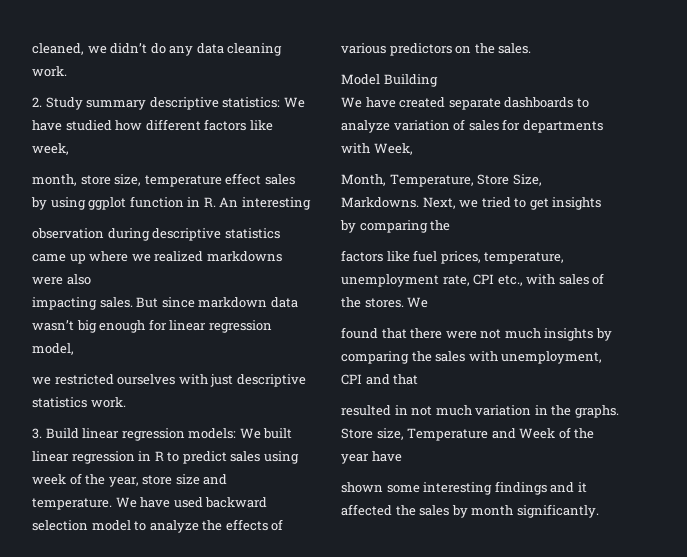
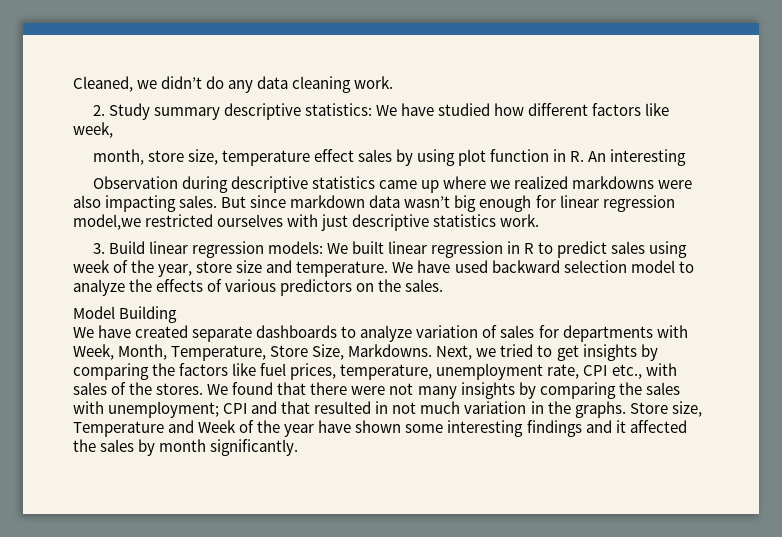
- cleaned, we didn’t do any data cleaning work.
+ Cleaned, we didn’t do any data cleaning work.
- month, store size, temperature effect sales by using ggplot function in R. An interesting
+ month, store size, temperature effect sales by using plot function in R. An interesting
- observation during descriptive statistics came up where we realized markdowns were also
- impacting sales.
+ Observation during descriptive statistics came up where we realized markdowns were also impacting sales.
- But since markdown data wasn’t big enough for linear regression model,
- we restricted ourselves with just descriptive statistics work.
+ But since markdown data wasn’t big enough for linear regression model,we restricted ourselves with just descriptive statistics work.
- We have created separate dashboards to analyze variation of sales for departments with Week,
- Month, Temperature, Store Size, Markdowns.
+ We have created separate dashboards to analyze variation of sales for departments with Week, Month, Temperature, Store Size, Markdowns.
- Next, we tried to get insights by comparing the
- factors like fuel prices, temperature, unemployment rate, CPI etc., with sales of the stores. We
- found that there were not much insights by comparing the sales with unemployment, CPI and that
- resulted in not much variation in the graphs.
+ Next, we tried to get insights by comparing the factors like fuel prices, temperature, unemployment rate, CPI etc., with sales of the stores. We found that there were not many insights by comparing the sales with unemployment; CPI and that resulted in not much variation in the graphs.
- Store size, Temperature and Week of the year have
- shown some interesting findings and it affected the sales by month significantly.
+ Store size, Temperature and Week of the year have shown some interesting findings and it affected the sales by month significantly.

